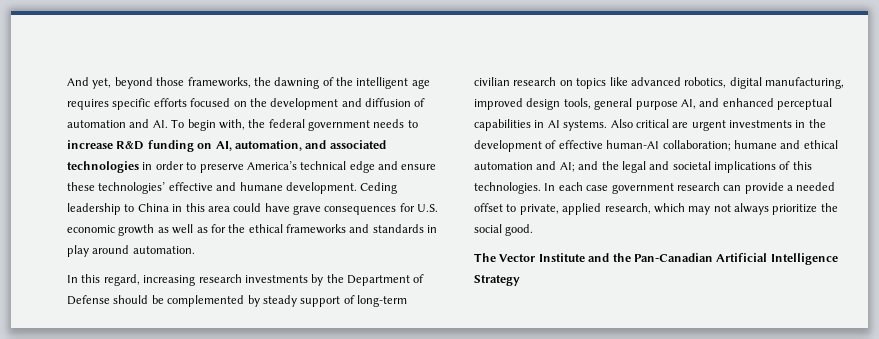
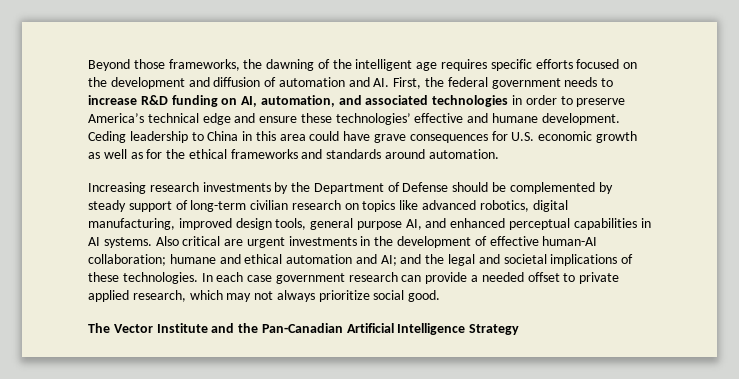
- And yet, beyond those frameworks, the dawning of the intelligent age requires specific efforts focused on the development and diffusion of automation and AI. To begin with, the federal government needs to increase R&D funding on AI, automation, and associated technologies in order to preserve America’s technical edge and ensure these technologies’ effective and humane development.
+ Beyond those frameworks, the dawning of the intelligent age requires specific efforts focused on the development and diffusion of automation and AI. First, the federal government needs to increase R&D funding on AI, automation, and associated technologies in order to preserve America’s technical edge and ensure these technologies’ effective and humane development.
- Ceding leadership to China in this area could have grave consequences for U.S. economic growth as well as for the ethical frameworks and standards in play around automation.
+ Ceding leadership to China in this area could have grave consequences for U.S. economic growth as well as for the ethical frameworks and standards around automation.
- In this regard, increasing research investments by the Department of Defense should be complemented by steady support of long-term civilian research on topics like advanced robotics, digital manufacturing, improved design tools, general purpose AI, and enhanced perceptual capabilities in AI systems.
+ Increasing research investments by the Department of Defense should be complemented by steady support of long-term civilian research on topics like advanced robotics, digital manufacturing, improved design tools, general purpose AI, and enhanced perceptual capabilities in AI systems.
- Also critical are urgent investments in the development of effective human-AI collaboration; humane and ethical automation and AI; and the legal and societal implications of this technologies.
+ Also critical are urgent investments in the development of effective human-AI collaboration; humane and ethical automation and AI; and the legal and societal implications of these technologies.
- In each case government research can provide a needed offset to private, applied research, which may not always prioritize the social good.
+ In each case government research can provide a needed offset to private applied research, which may not always prioritize social good.

